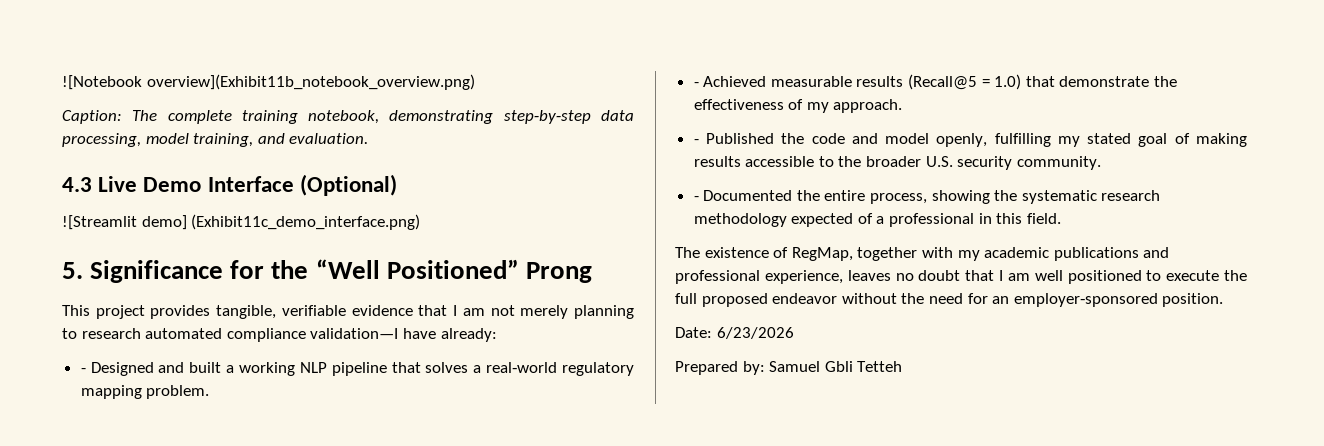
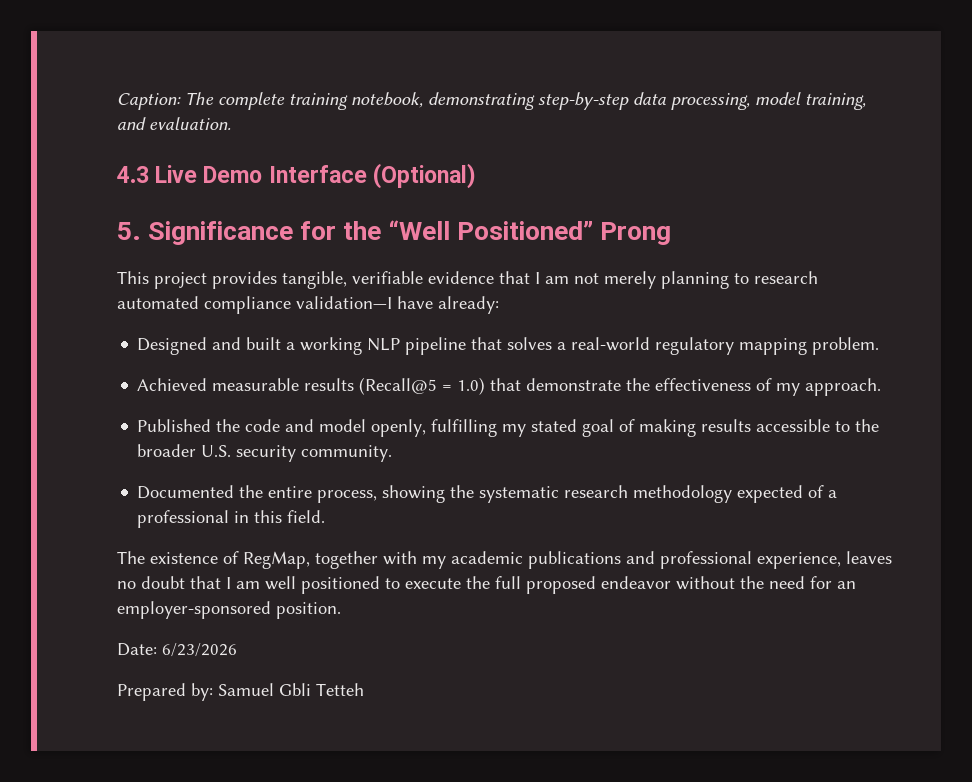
- ![Notebook overview](Exhibit11b_notebook_overview.png)
- ![Streamlit demo] (Exhibit11c_demo_interface.png)
- - Designed and built a working NLP pipeline that solves a real‑world regulatory mapping problem.
+ Designed and built a working NLP pipeline that solves a real‑world regulatory mapping problem.
- - Achieved measurable results (Recall@5 = 1.0) that demonstrate the effectiveness of my approach.
+ Achieved measurable results (Recall@5 = 1.0) that demonstrate the effectiveness of my approach.
- - Published the code and model openly, fulfilling my stated goal of making results accessible to the broader U.S. security community.
+ Published the code and model openly, fulfilling my stated goal of making results accessible to the broader U.S. security community.
- - Documented the entire process, showing the systematic research methodology expected of a professional in this field.
+ Documented the entire process, showing the systematic research methodology expected of a professional in this field.

